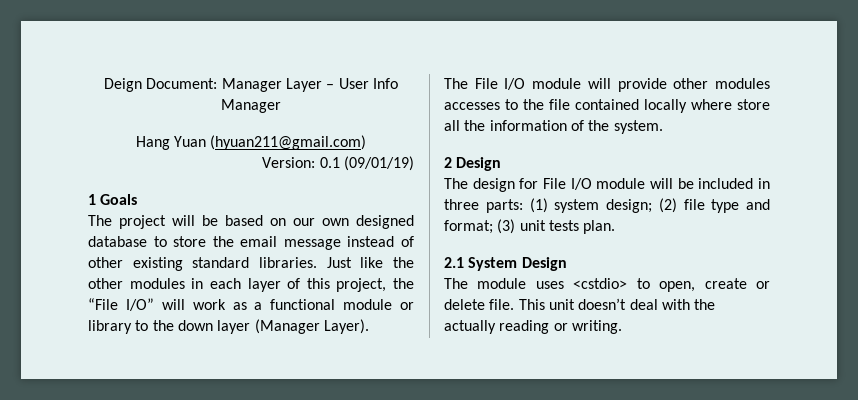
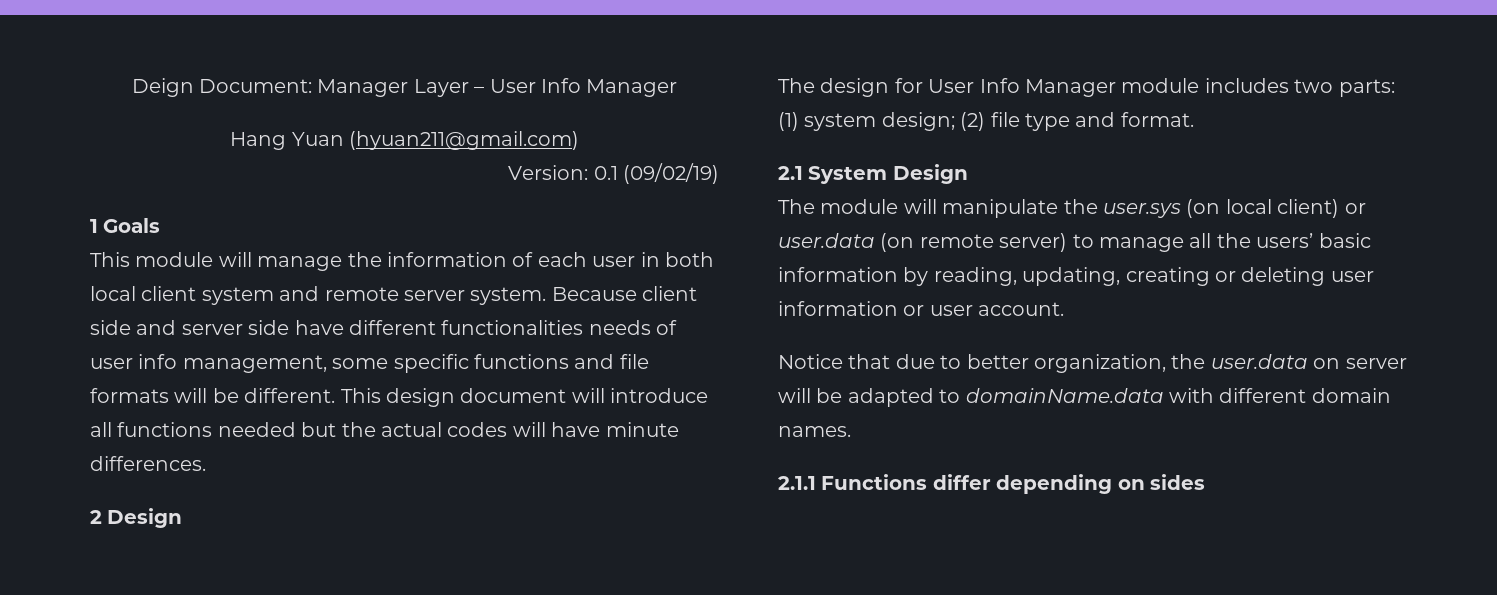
- Version: 0.1 (09/01/19)
+ Version: 0.1 (09/02/19)
- The project will be based on our own designed database to store the email message instead of other existing standard libraries. Just like the other modules in each layer of this project, the “File I/O” will work as a functional module or library to the down layer (Manager Layer).
- The File I/O module will provide other modules accesses to the file contained locally where store all the information of the system.
+ This module will manage the information of each user in both local client system and remote server system. Because client side and server side have different functionalities needs of user info management, some specific functions and file formats will be different. This design document will introduce all functions needed but the actual codes will have minute differences.
- The design for File I/O module will be included in three parts: (1) system design; (2) file type and format; (3) unit tests plan.
+ The design for User Info Manager module includes two parts: (1) system design; (2) file type and format.
- The module uses <cstdio> to open, create or delete file. This unit doesn’t deal with the actually reading or writing.
+ The module will manipulate the user.sys (on local client) or user.data (on remote server) to manage all the users’ basic information by reading, updating, creating or deleting user information or user account.
+ Notice that due to better organization, the user.data on server will be adapted to domainName.data with different domain names.
+ 2.1.1 Functions differ depending on sides

